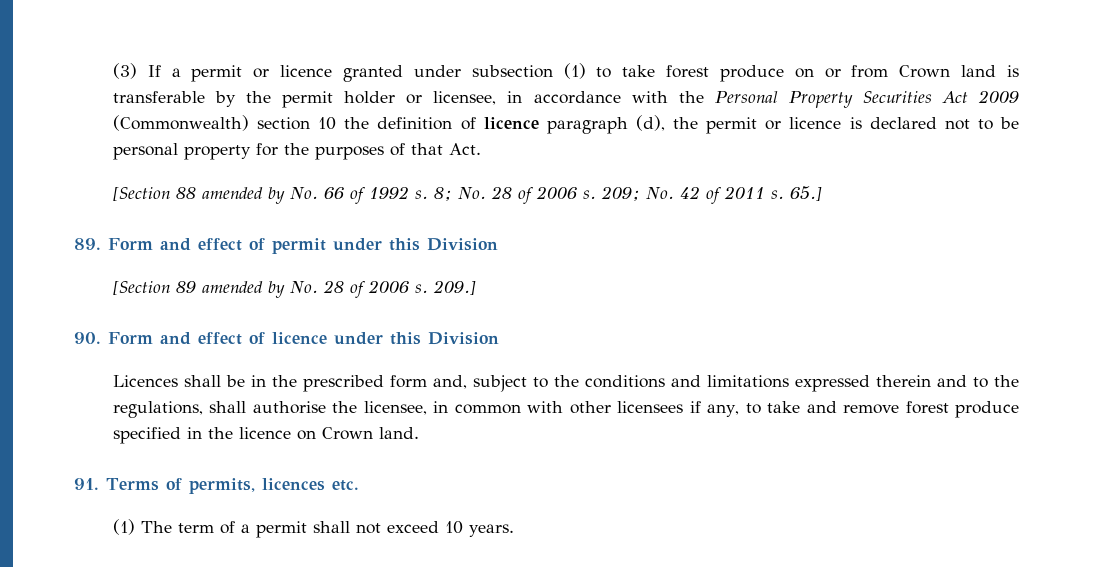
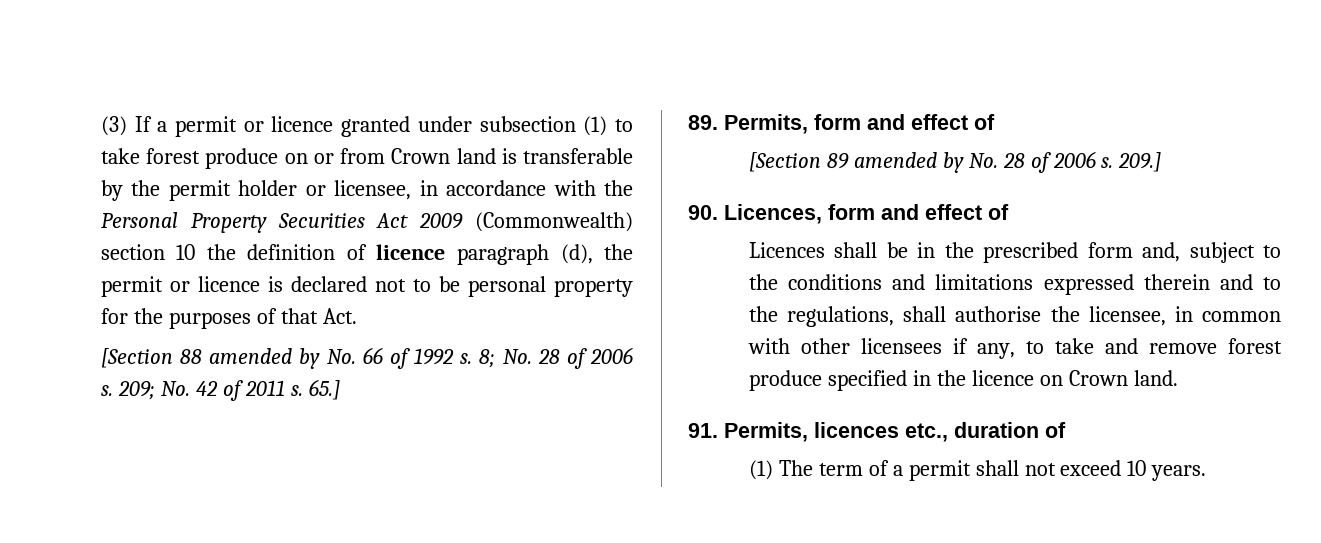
- 89. Form and effect of permit under this Division
+ 89. Permits, form and effect of
- 90. Form and effect of licence under this Division
+ 90. Licences, form and effect of
- 91. Terms of permits, licences etc.
+ 91. Permits, licences etc., duration of

